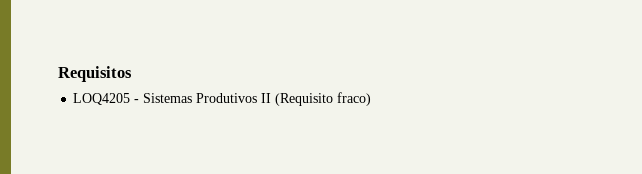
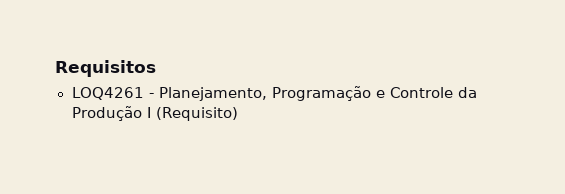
- LOQ4205 - Sistemas Produtivos II (Requisito fraco)
+ LOQ4261 - Planejamento, Programação e Controle da Produção I (Requisito)

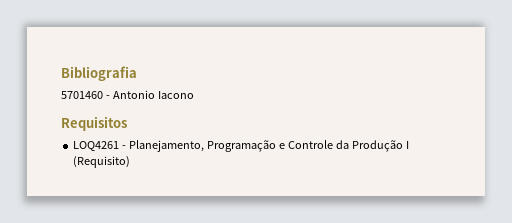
+ Bibliografia
+ 5701460 - Antonio Iacono

